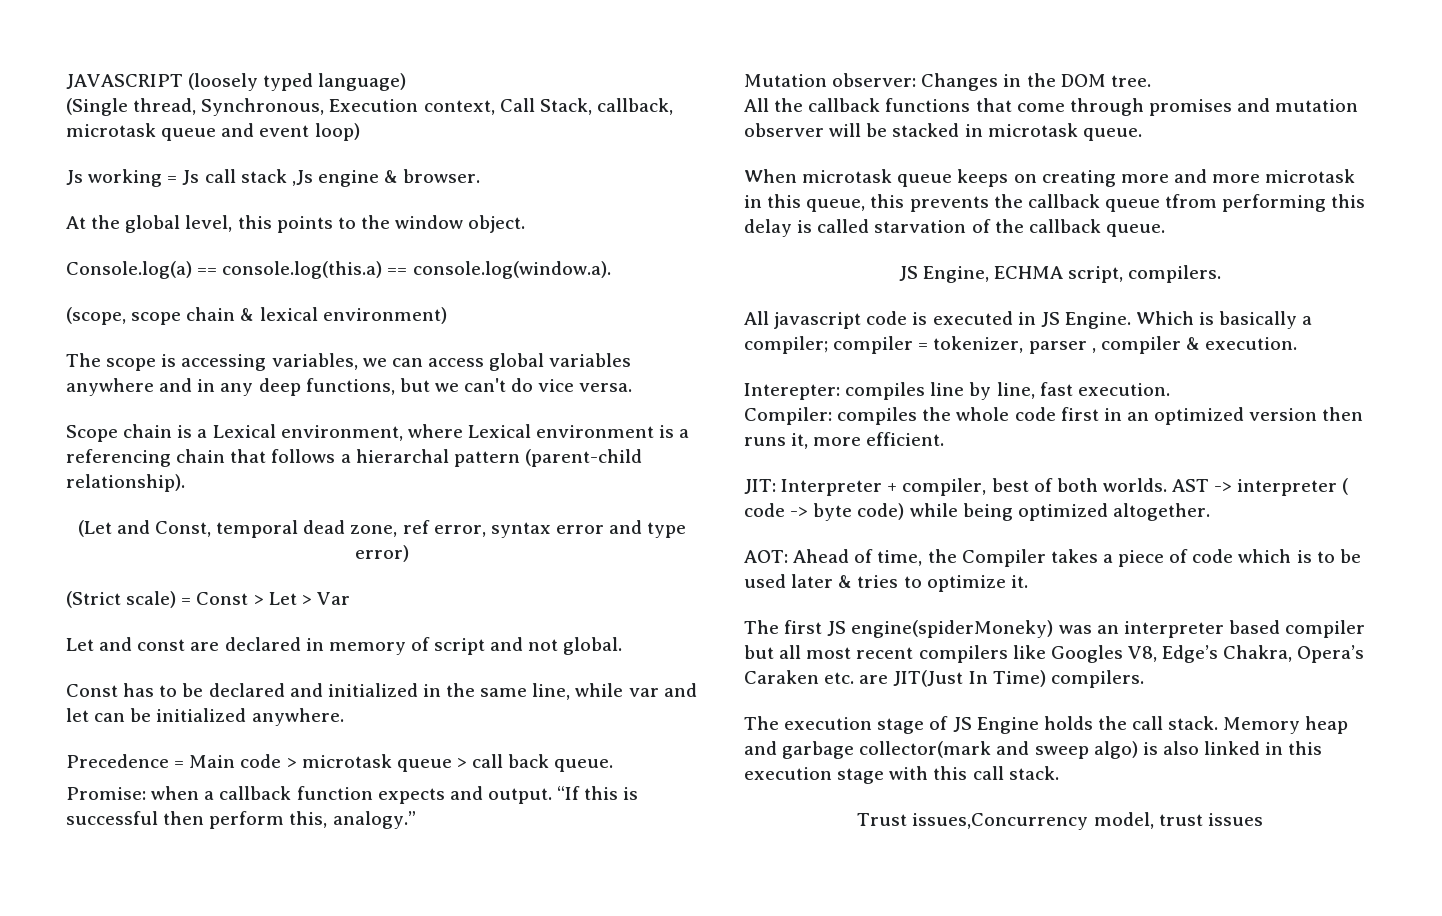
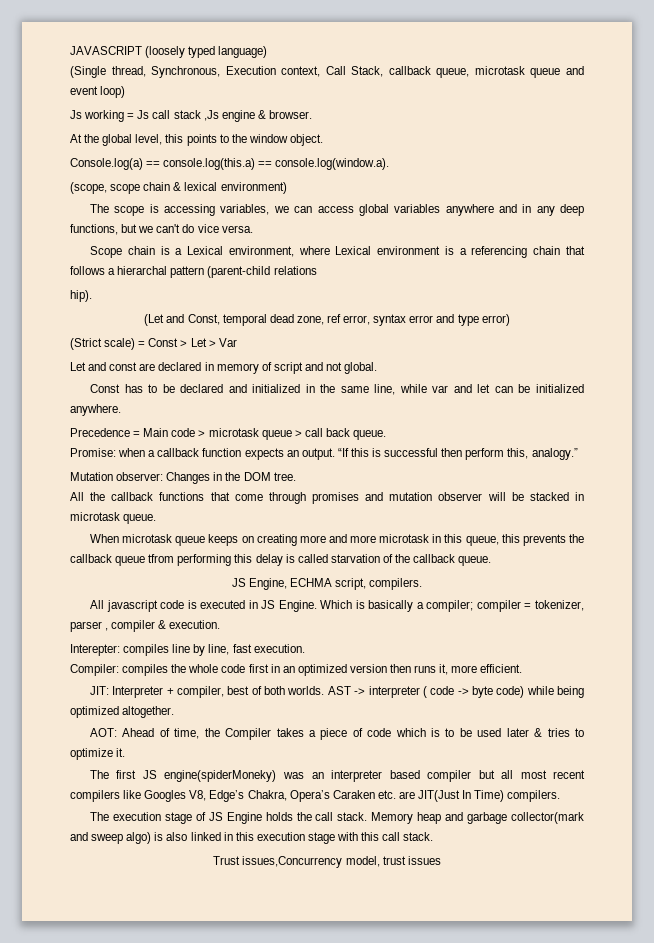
- (Single thread, Synchronous, Execution context, Call Stack, callback, microtask queue and event loop)
+ (Single thread, Synchronous, Execution context, Call Stack, callback queue, microtask queue and event loop)
- Scope chain is a Lexical environment, where Lexical environment is a referencing chain that follows a hierarchal pattern (parent-child relationship).
+ Scope chain is a Lexical environment, where Lexical environment is a referencing chain that follows a hierarchal pattern (parent-child relations
+ hip).
- Promise: when a callback function expects and output.
+ Promise: when a callback function expects an output.

